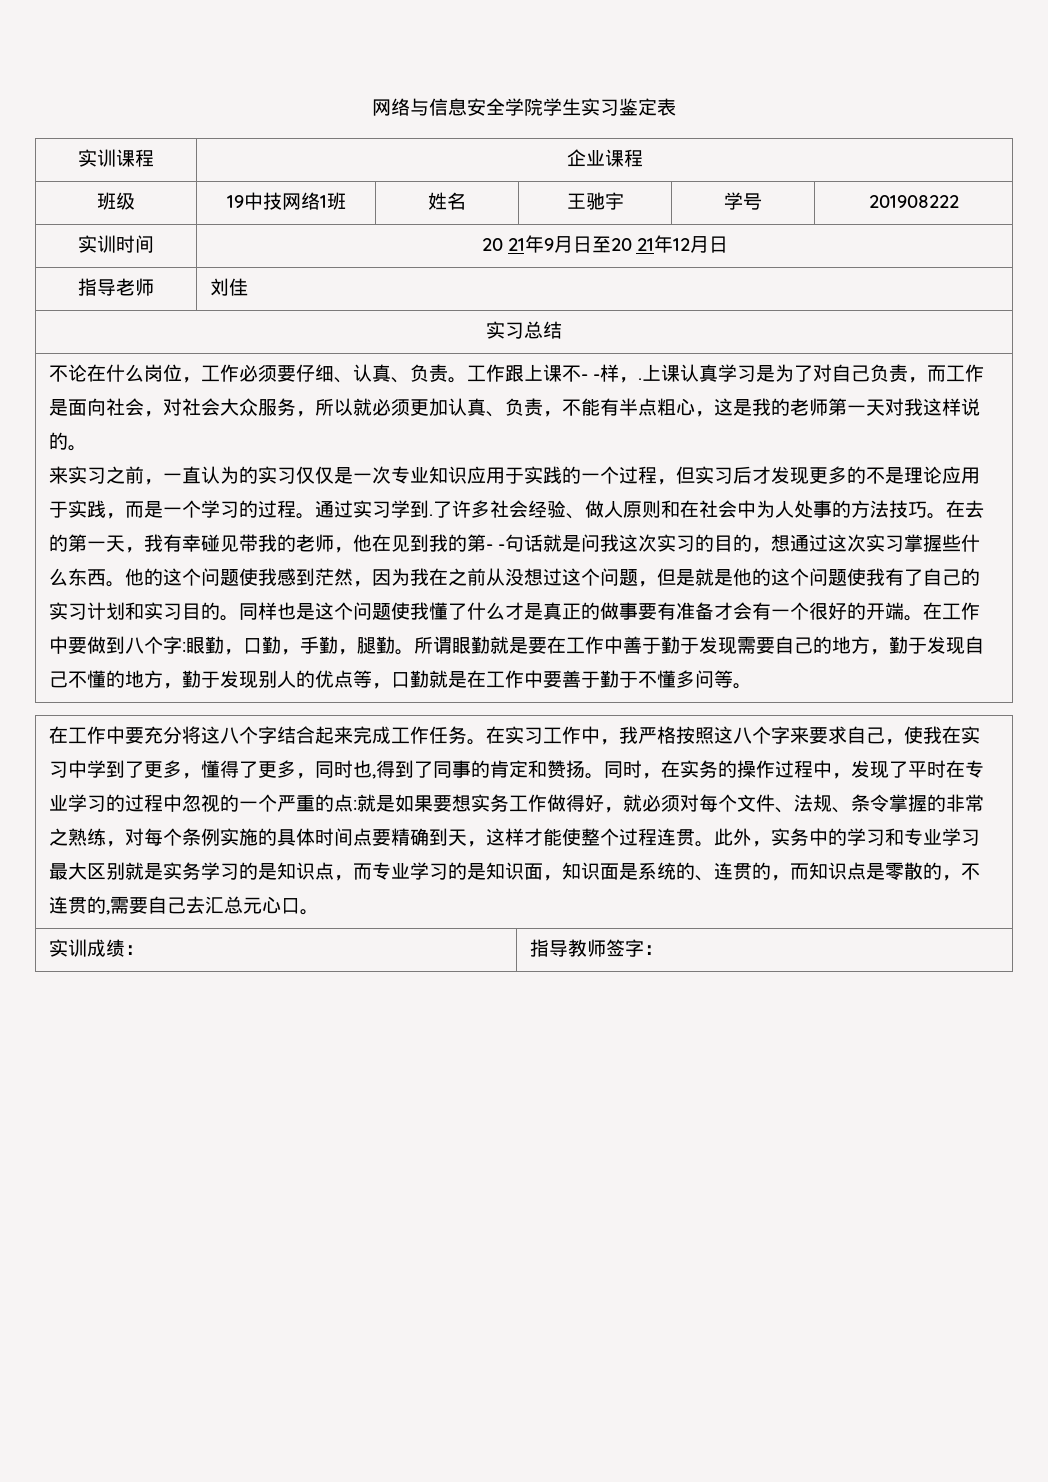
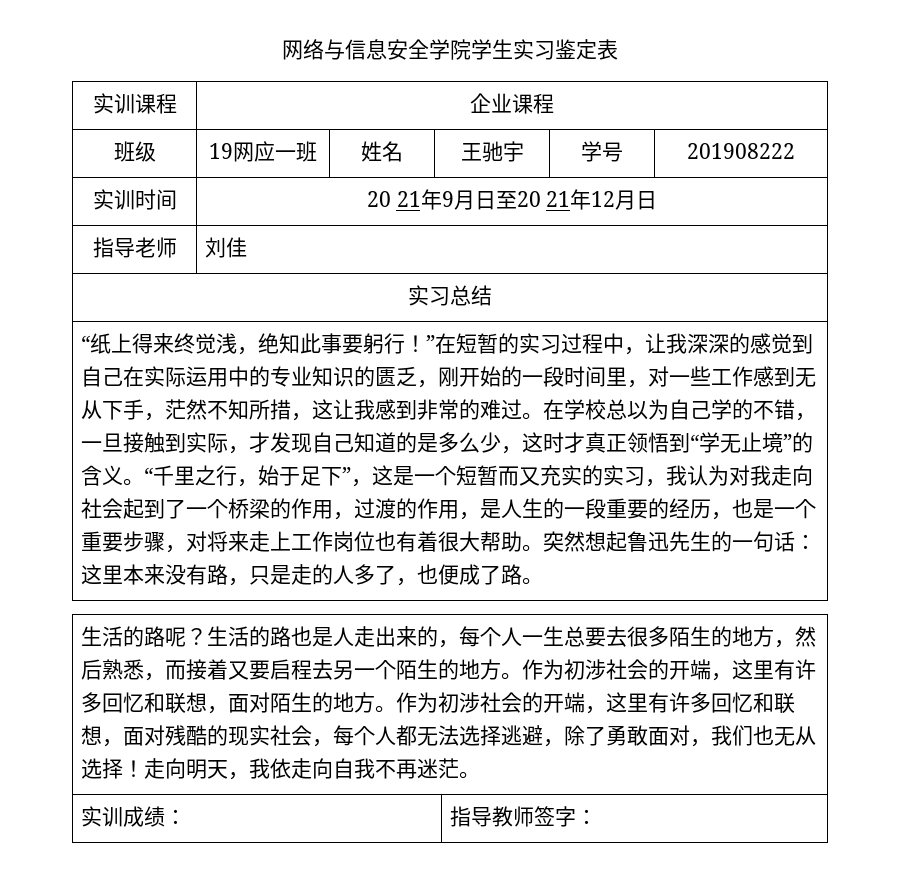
- 班级 | 19中技网络1班 | 姓名 | 王驰宇 | 学号 | 201908222
+ 班级 | 19网应一班 | 姓名 | 王驰宇 | 学号 | 201908222
- 不论在什么岗位，工作必须要仔细、认真、负责。工作跟上课不- -样，.上课认真学习是为了对自己负责，而工作是面向社会，对社会大众服务，所以就必须更加认真、负责，不能有半点粗心，这是我的老师第一天对我这样说的。
- 来实习之前，一直认为的实习仅仅是一次专业知识应用于实践的一个过程，但实习后才发现更多的不是理论应用于实践，而是一个学习的过程。通过实习学到.了许多社会经验、做人原则和在社会中为人处事的方法技巧。在去的第一天，我有幸碰见带我的老师，他在见到我的第- -句话就是问我这次实习的目的，想通过这次实习掌握些什么东西。他的这个问题使我感到茫然，因为我在之前从没想过这个问题，但是就是他的这个问题使我有了自己的实习计划和实习目的。同样也是这个问题使我懂了什么才是真正的做事要有准备才会有一个很好的开端。在工作中要做到八个字:眼勤，口勤，手勤，腿勤。所谓眼勤就是要在工作中善于勤于发现需要自己的地方，勤于发现自己不懂的地方，勤于发现别人的优点等，口勤就是在工作中要善于勤于不懂多问等。
- 在工作中要充分将这八个字结合起来完成工作任务。在实习工作中，我严格按照这八个字来要求自己，使我在实习中学到了更多，懂得了更多，同时也,得到了同事的肯定和赞扬。同时，在实务的操作过程中，发现了平时在专业学习的过程中忽视的一个严重的点:就是如果要想实务工作做得好，就必须对每个文件、法规、条令掌握的非常之熟练，对每个条例实施的具体时间点要精确到天，这样才能使整个过程连贯。此外，实务中的学习和专业学习最大区别就是实务学习的是知识点，而专业学习的是知识面，知识面是系统的、连贯的，而知识点是零散的，不连贯的,需要自己去汇总元心口。
+ “纸上得来终觉浅，绝知此事要躬行！”在短暂的实习过程中，让我深深的感觉到自己在实际运用中的专业知识的匮乏，刚开始的一段时间里，对一些工作感到无从下手，茫然不知所措，这让我感到非常的难过。在学校总以为自己学的不错，一旦接触到实际，才发现自己知道的是多么少，这时才真正领悟到“学无止境”的含义。“千里之行，始于足下”，这是一个短暂而又充实的实习，我认为对我走向社会起到了一个桥梁的作用，过渡的作用，是人生的一段重要的经历，也是一个重要步骤，对将来走上工作岗位也有着很大帮助。突然想起鲁迅先生的一句话：这里本来没有路，只是走的人多了，也便成了路。
+ 生活的路呢？生活的路也是人走出来的，每个人一生总要去很多陌生的地方，然后熟悉，而接着又要启程去另一个陌生的地方。作为初涉社会的开端，这里有许多回忆和联想，面对陌生的地方。作为初涉社会的开端，这里有许多回忆和联想，面对残酷的现实社会，每个人都无法选择逃避，除了勇敢面对，我们也无从选择！走向明天，我依走向自我不再迷茫。

